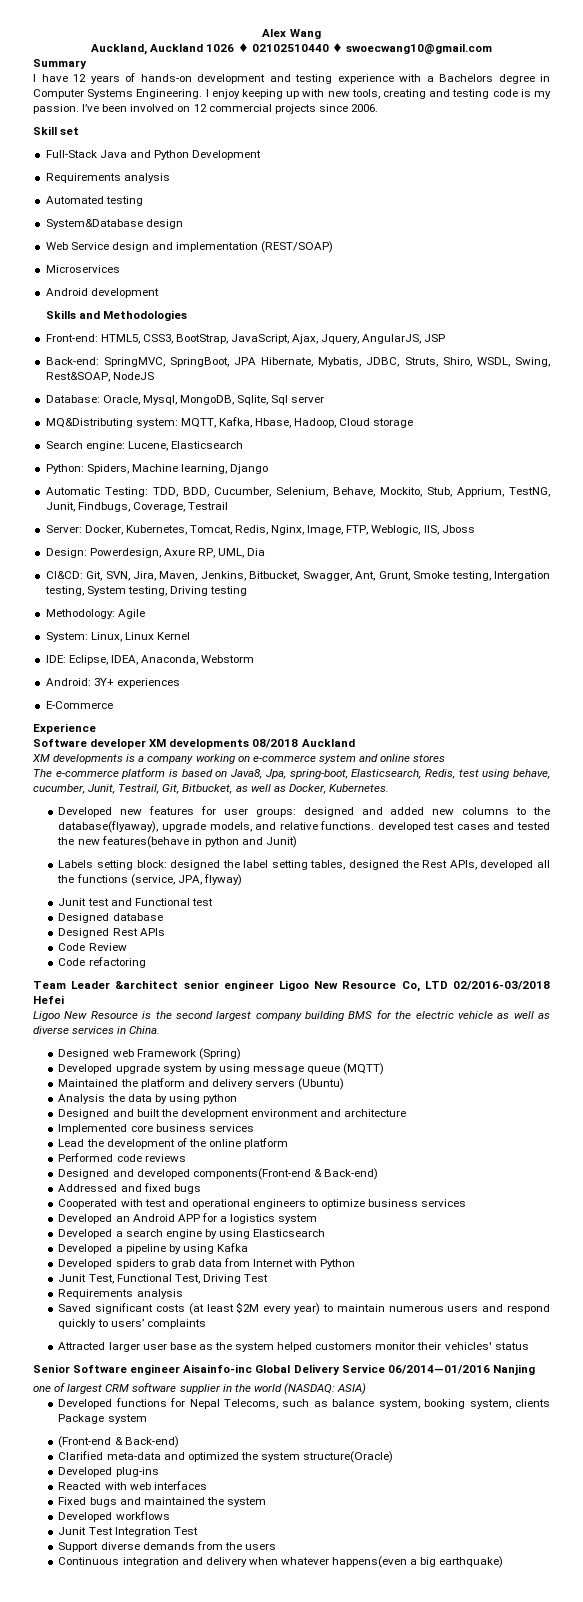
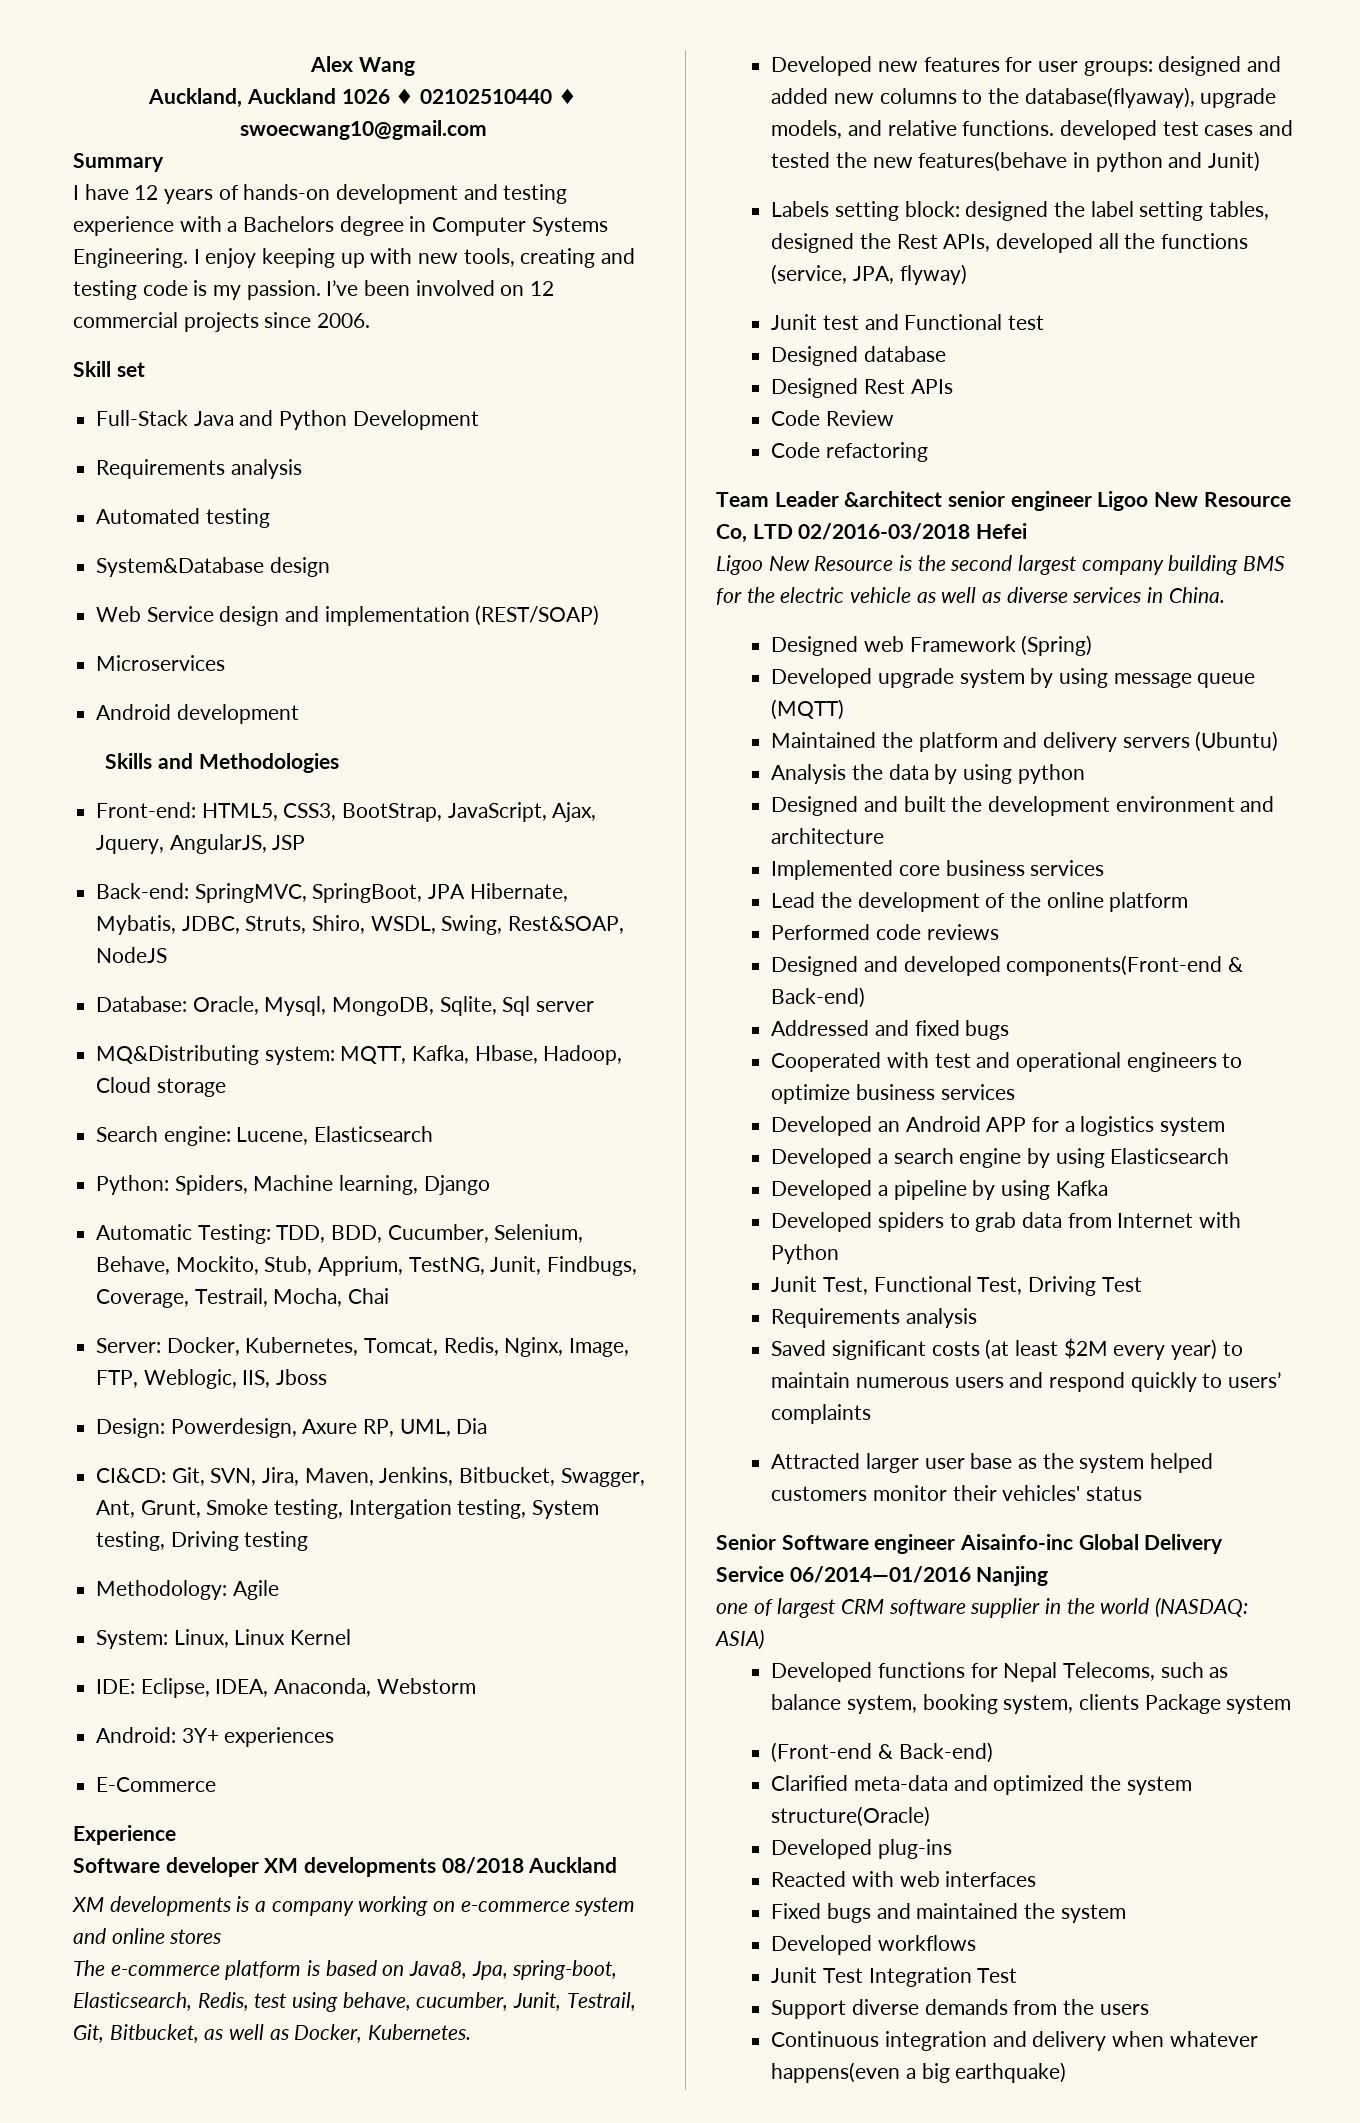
- Automatic Testing: TDD, BDD, Cucumber, Selenium, Behave, Mockito, Stub, Apprium, TestNG, Junit, Findbugs, Coverage, Testrail
+ Automatic Testing: TDD, BDD, Cucumber, Selenium, Behave, Mockito, Stub, Apprium, TestNG, Junit, Findbugs, Coverage, Testrail, Mocha, Chai

